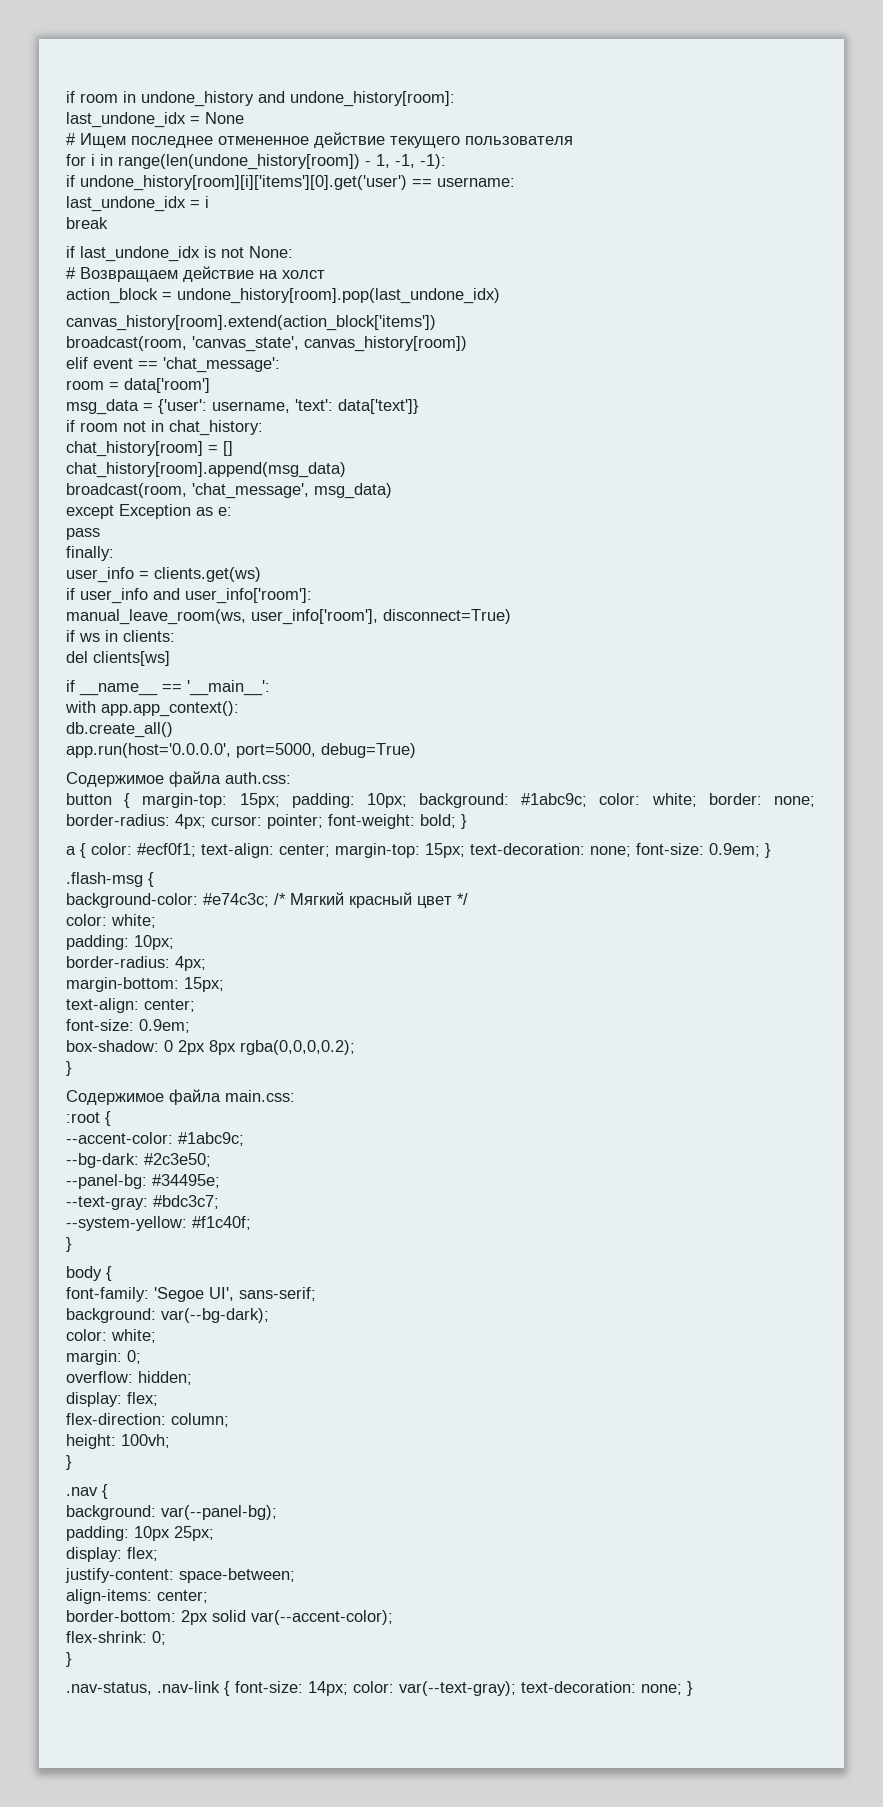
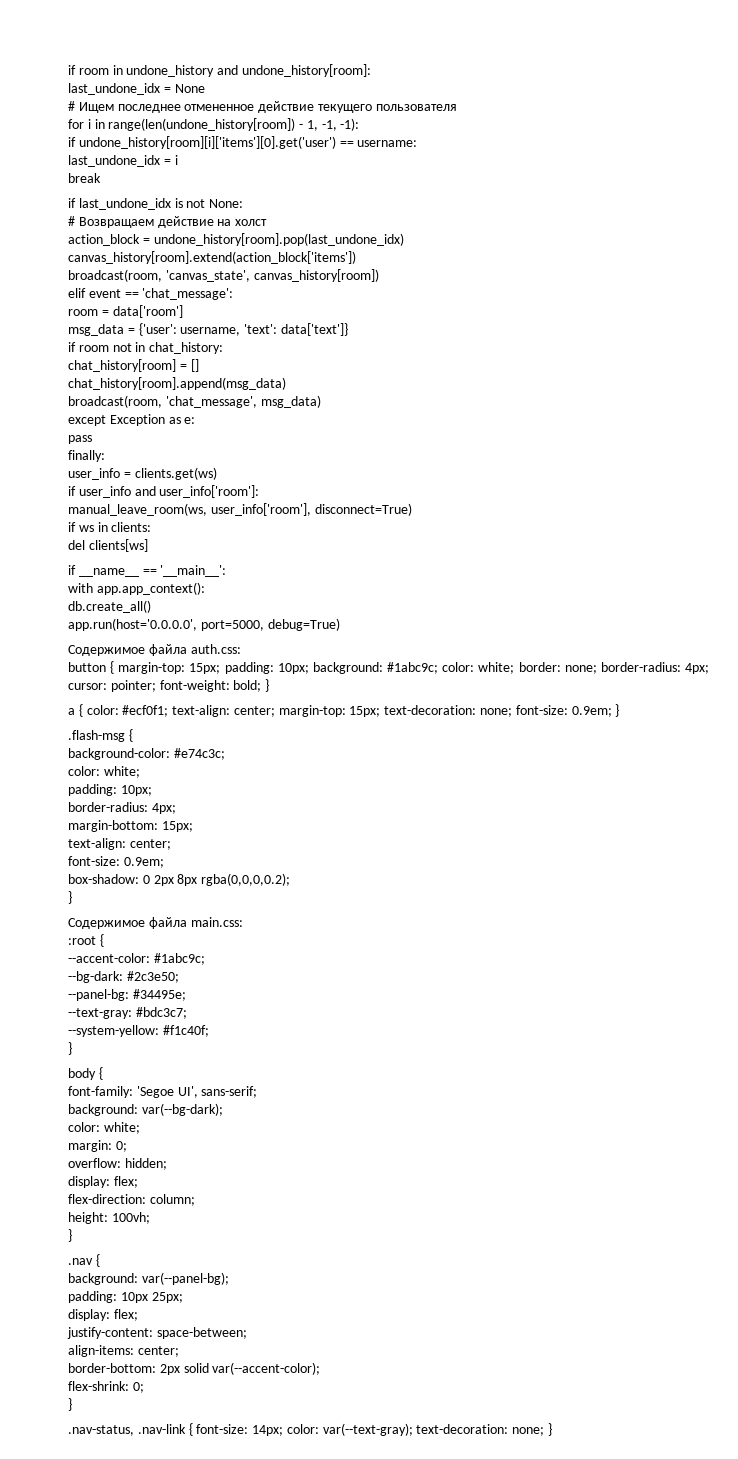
- background-color: #e74c3c; /* Мягкий красный цвет */
+ background-color: #e74c3c;

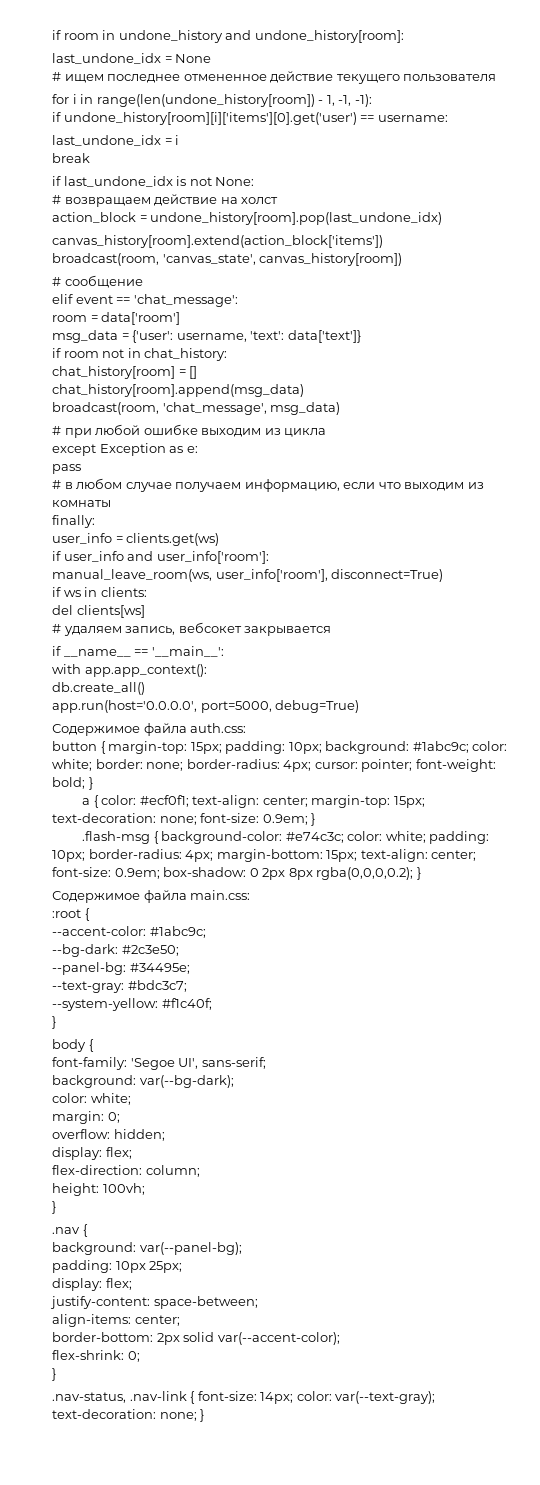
- # Ищем последнее отмененное действие текущего пользователя
+ # ищем последнее отмененное действие текущего пользователя
- # Возвращаем действие на холст
+ # возвращаем действие на холст
+ # сообщение
+ # при любой ошибке выходим из цикла
+ # в любом случае получаем информацию, если что выходим из комнаты
+ # удаляем запись, вебсокет закрывается
- .flash-msg {
- background-color: #e74c3c;
- color: white;
- padding: 10px;
- border-radius: 4px;
- margin-bottom: 15px;
- text-align: center;
- font-size: 0.9em;
- box-shadow: 0 2px 8px rgba(0,0,0,0.2);
- }
+ .flash-msg { background-color: #e74c3c; color: white; padding: 10px; border-radius: 4px; margin-bottom: 15px; text-align: center; font-size: 0.9em; box-shadow: 0 2px 8px rgba(0,0,0,0.2); }

